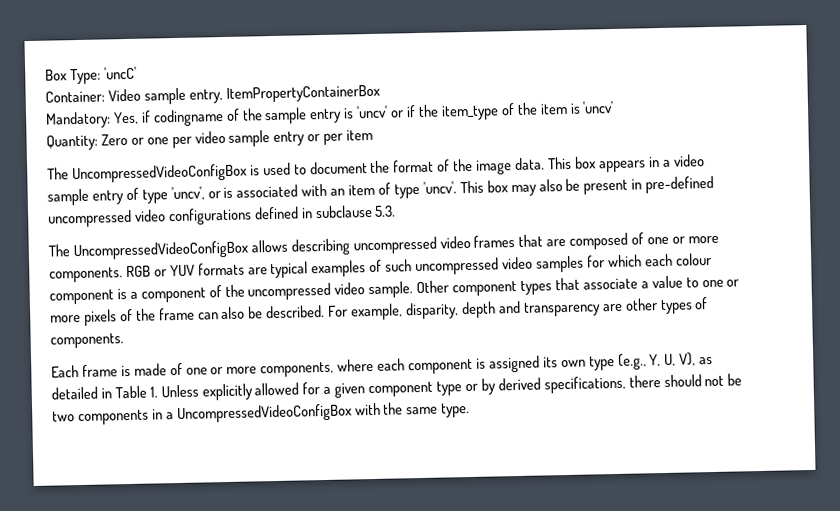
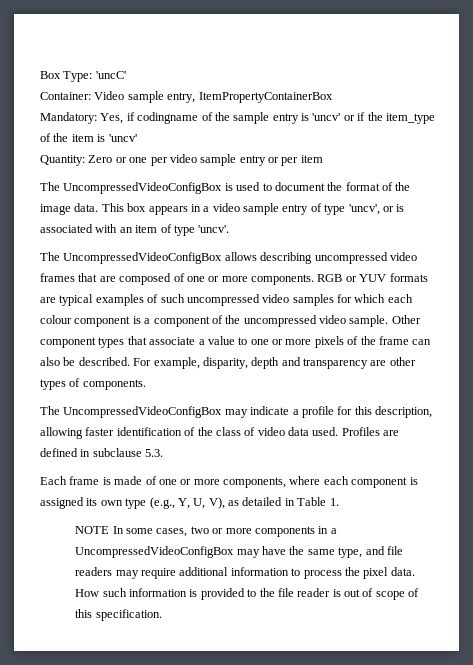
- This box may also be present in pre-defined uncompressed video configurations defined in subclause 5.3.
+ The UncompressedVideoConfigBox may indicate a profile for this description, allowing faster identification of the class of video data used. Profiles are defined in subclause 5.3.
- Each frame is made of one or more components, where each component is assigned its own type (e.g., Y, U, V), as detailed in Table 1. Unless explicitly allowed for a given component type or by derived specifications, there should not be two components in a UncompressedVideoConfigBox with the same type.
+ Each frame is made of one or more components, where each component is assigned its own type (e.g., Y, U, V), as detailed in Table 1.
+ NOTE In some cases, two or more components in a UncompressedVideoConfigBox may have the same type, and file readers may require additional information to process the pixel data. How such information is provided to the file reader is out of scope of this specification.

